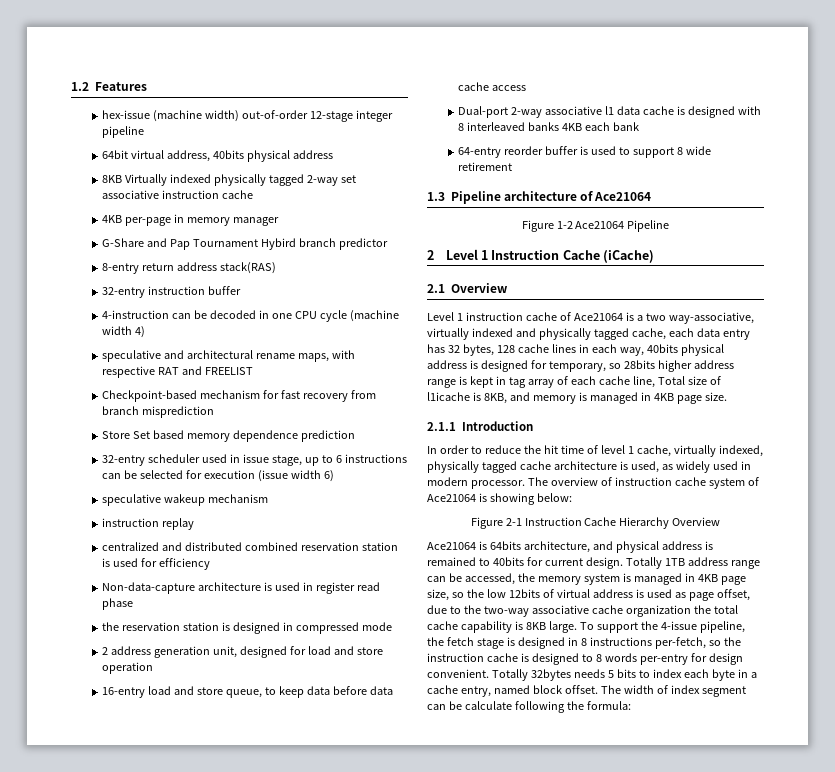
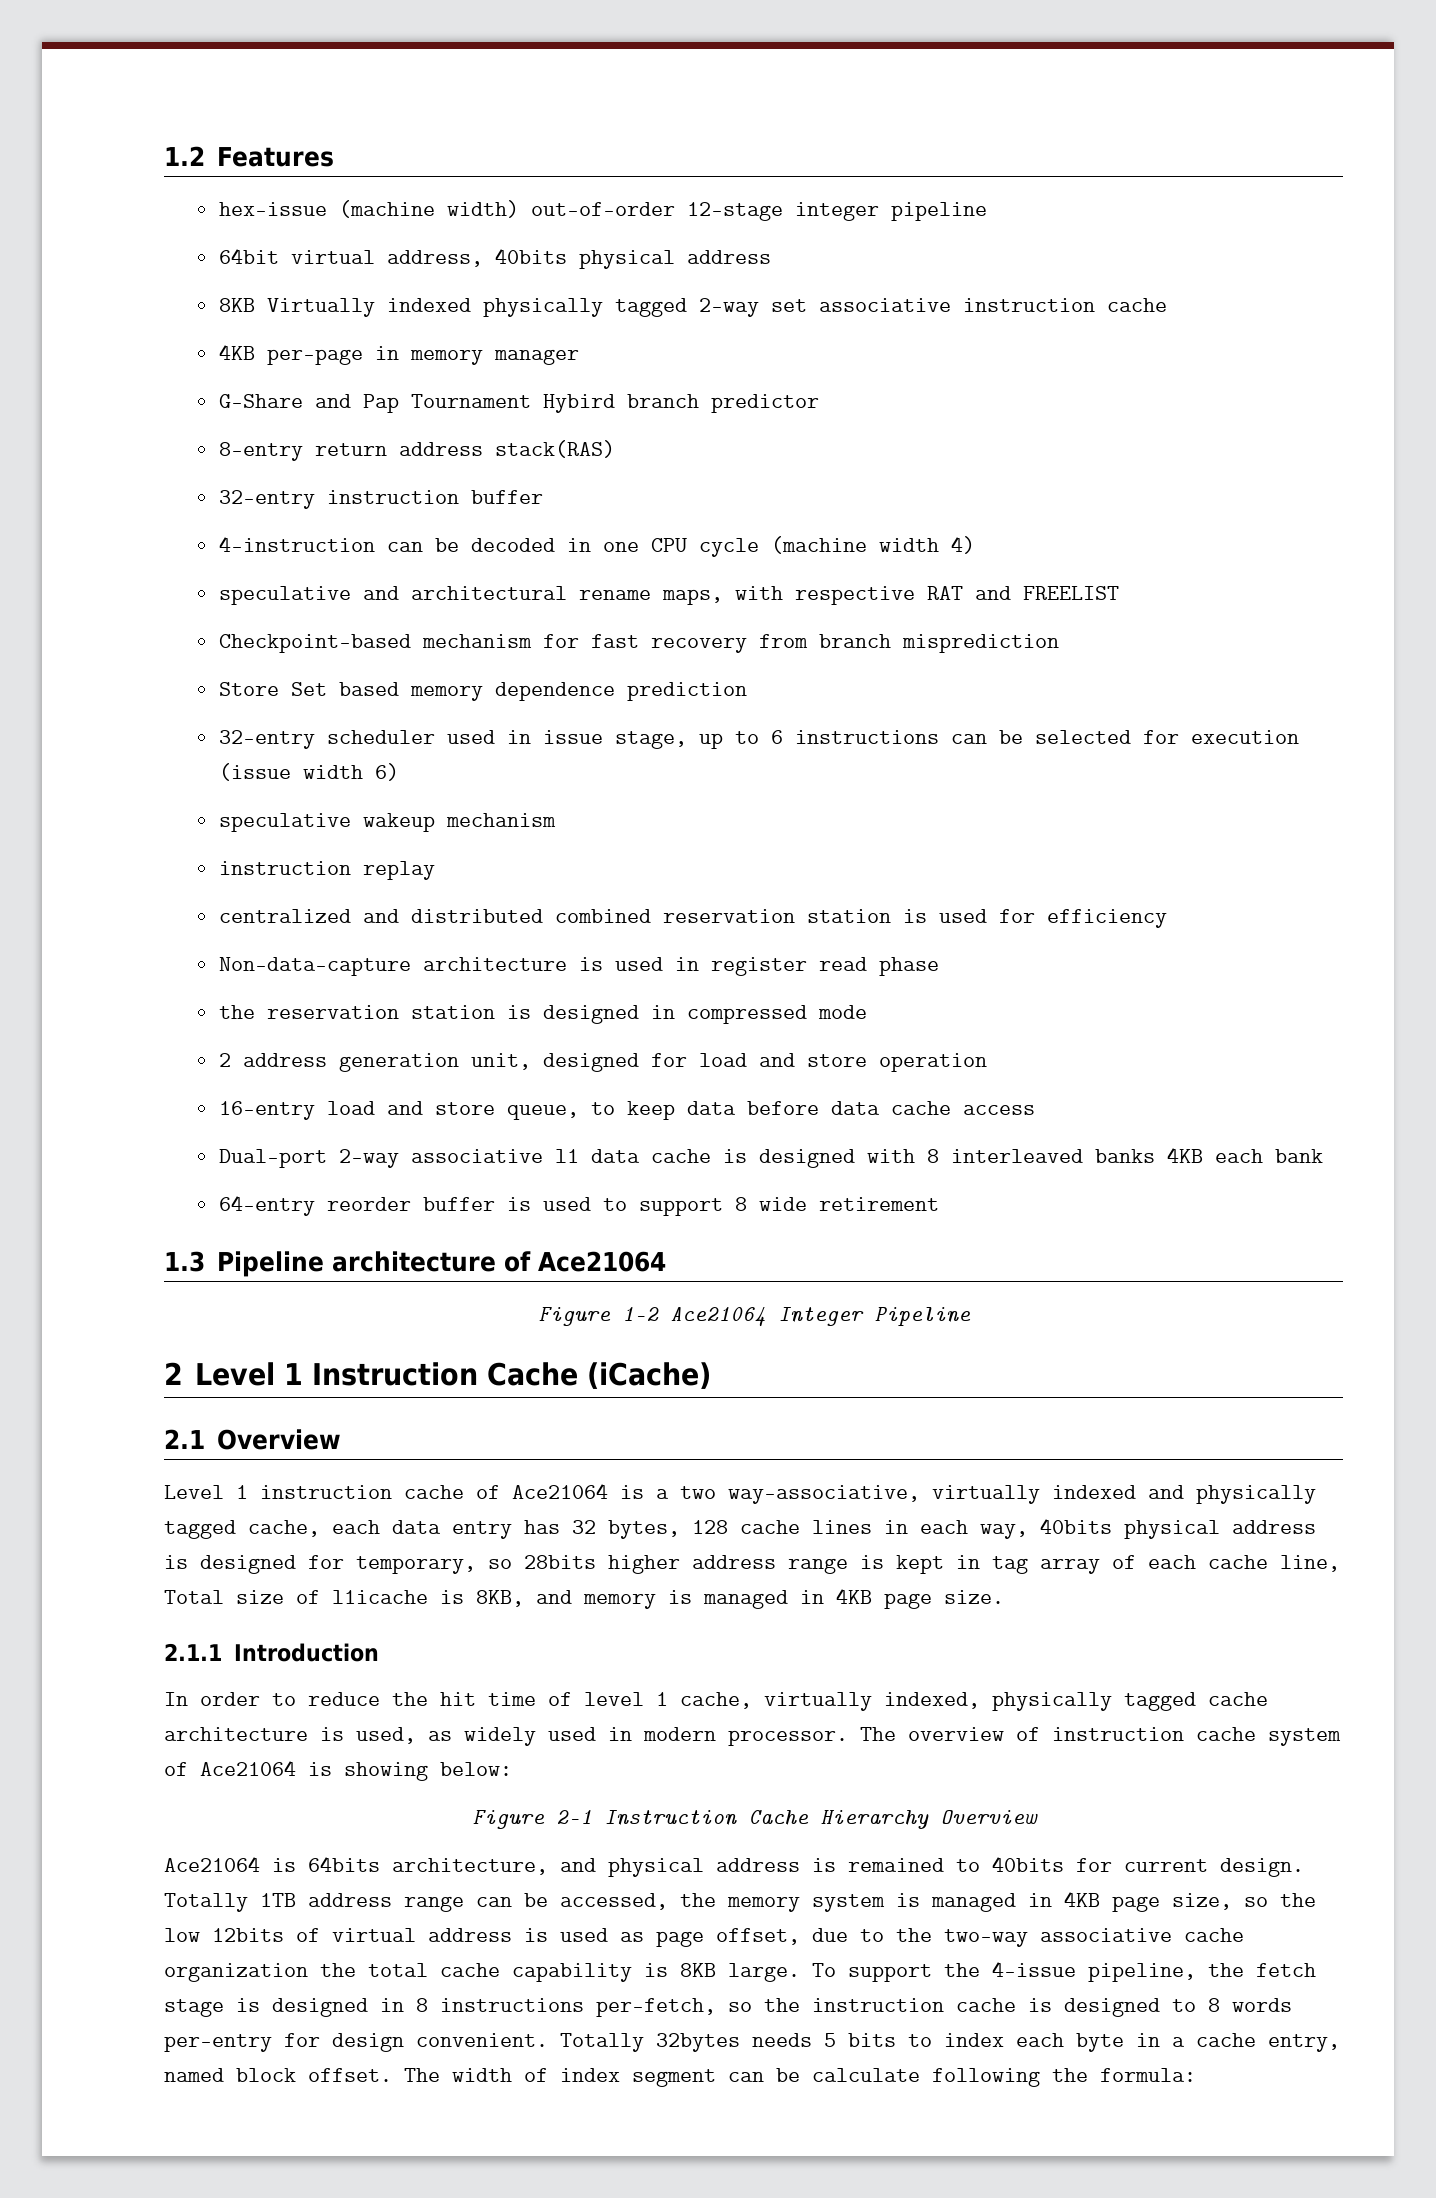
- Figure 1-2 Ace21064 Pipeline
+ Figure 1-2 Ace21064 Integer Pipeline

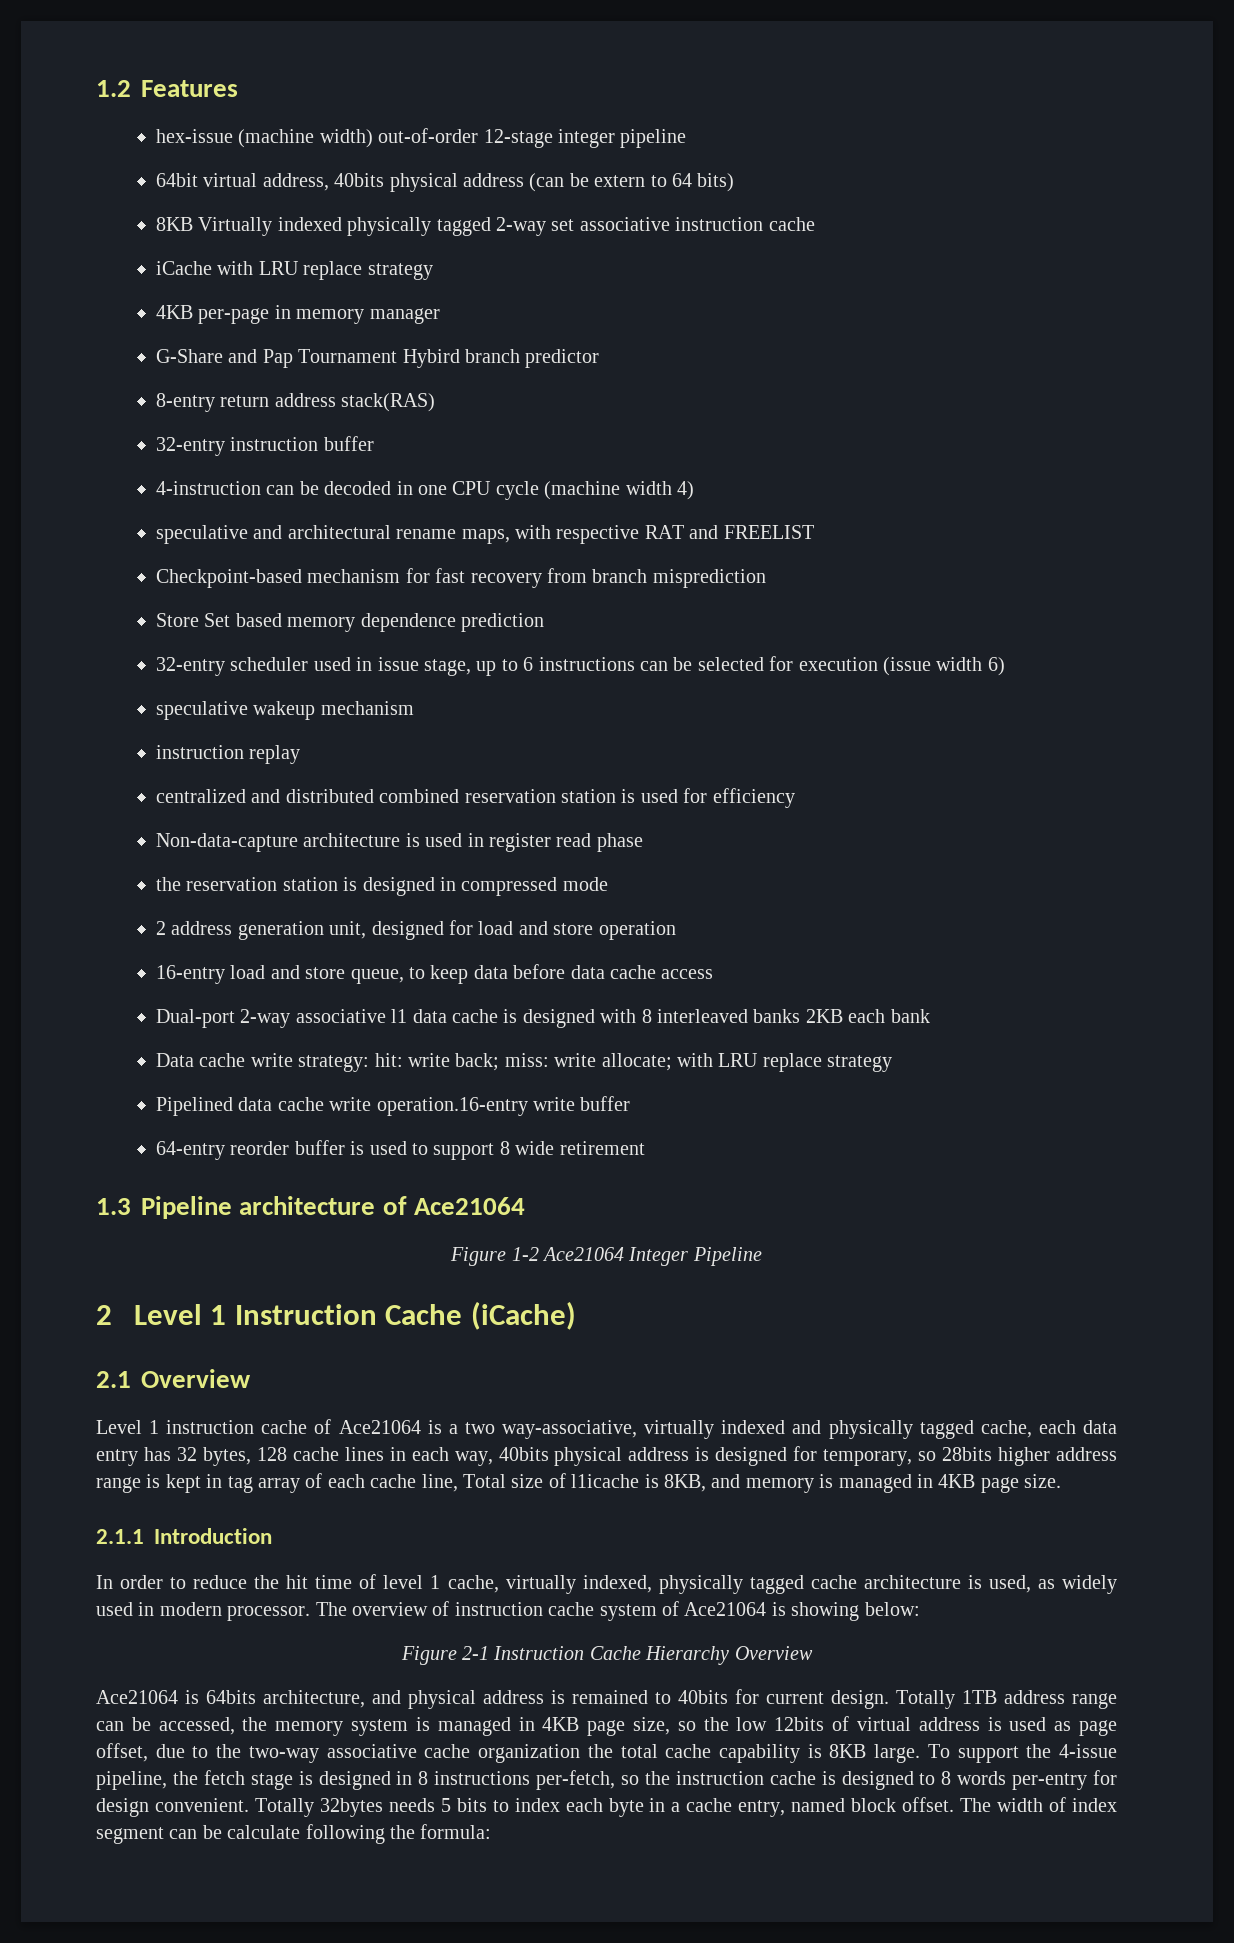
- 64bit virtual address, 40bits physical address
+ 64bit virtual address, 40bits physical address (can be extern to 64 bits)
+ iCache with LRU replace strategy
- Dual-port 2-way associative l1 data cache is designed with 8 interleaved banks 4KB each bank
+ Dual-port 2-way associative l1 data cache is designed with 8 interleaved banks 2KB each bank
+ Data cache write strategy: hit: write back; miss: write allocate; with LRU replace strategy
+ Pipelined data cache write operation.16-entry write buffer

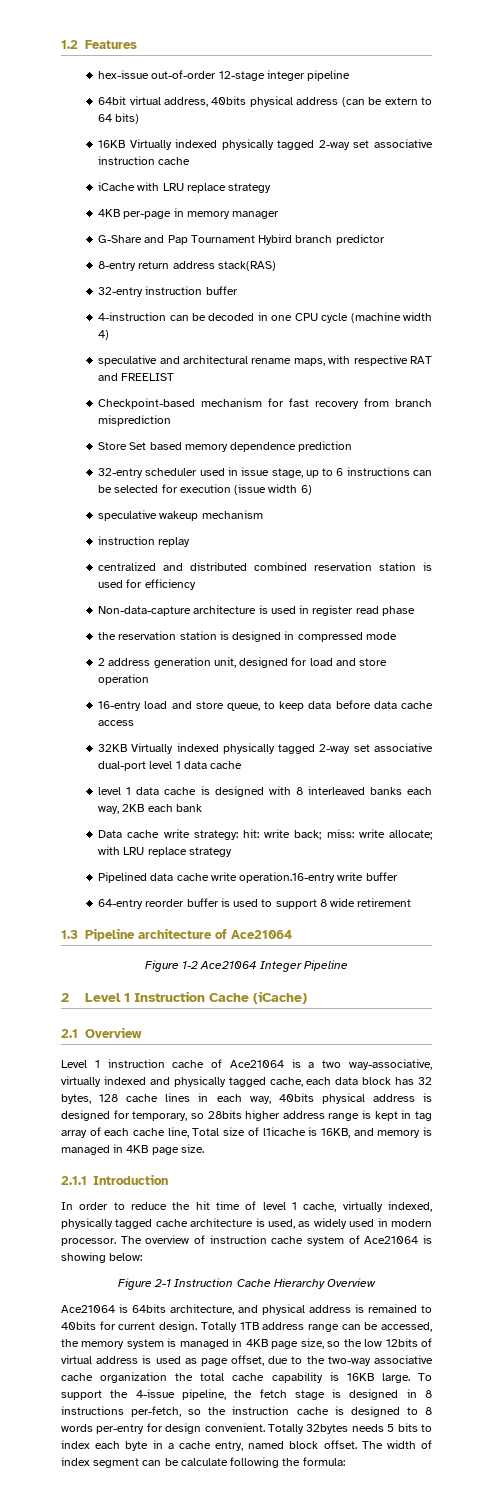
- hex-issue (machine width) out-of-order 12-stage integer pipeline
+ hex-issue out-of-order 12-stage integer pipeline
- 8KB Virtually indexed physically tagged 2-way set associative instruction cache
+ 16KB Virtually indexed physically tagged 2-way set associative instruction cache
- Dual-port 2-way associative l1 data cache is designed with 8 interleaved banks 2KB each bank
+ 32KB Virtually indexed physically tagged 2-way set associative dual-port level 1 data cache
+ level 1 data cache is designed with 8 interleaved banks each way, 2KB each bank
- Level 1 instruction cache of Ace21064 is a two way-associative, virtually indexed and physically tagged cache, each data entry has 32 bytes, 128 cache lines in each way, 40bits physical address is designed for temporary, so 28bits higher address range is kept in tag array of each cache line, Total size of l1icache is 8KB, and memory is managed in 4KB page size.
+ Level 1 instruction cache of Ace21064 is a two way-associative, virtually indexed and physically tagged cache, each data block has 32 bytes, 128 cache lines in each way, 40bits physical address is designed for temporary, so 28bits higher address range is kept in tag array of each cache line, Total size of l1icache is 16KB, and memory is managed in 4KB page size.
- Totally 1TB address range can be accessed, the memory system is managed in 4KB page size, so the low 12bits of virtual address is used as page offset, due to the two-way associative cache organization the total cache capability is 8KB large.
+ Totally 1TB address range can be accessed, the memory system is managed in 4KB page size, so the low 12bits of virtual address is used as page offset, due to the two-way associative cache organization the total cache capability is 16KB large.

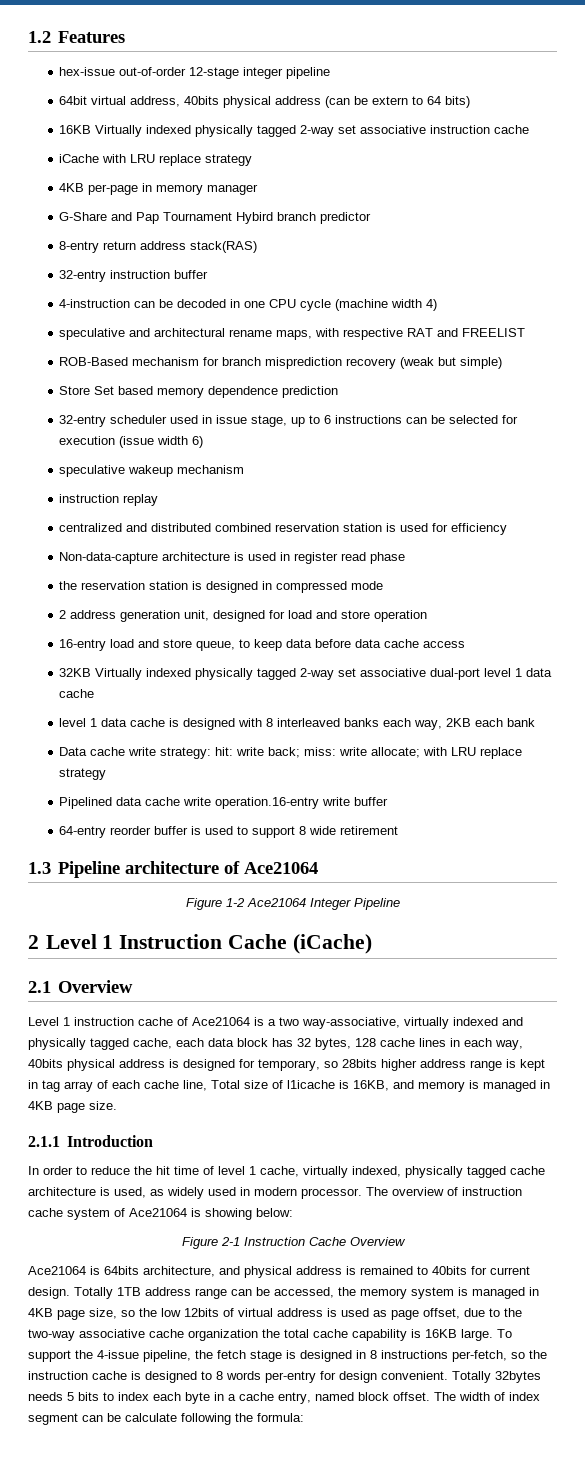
- Checkpoint-based mechanism for fast recovery from branch misprediction
+ ROB-Based mechanism for branch misprediction recovery (weak but simple)
- Figure 2-1 Instruction Cache Hierarchy Overview
+ Figure 2-1 Instruction Cache Overview

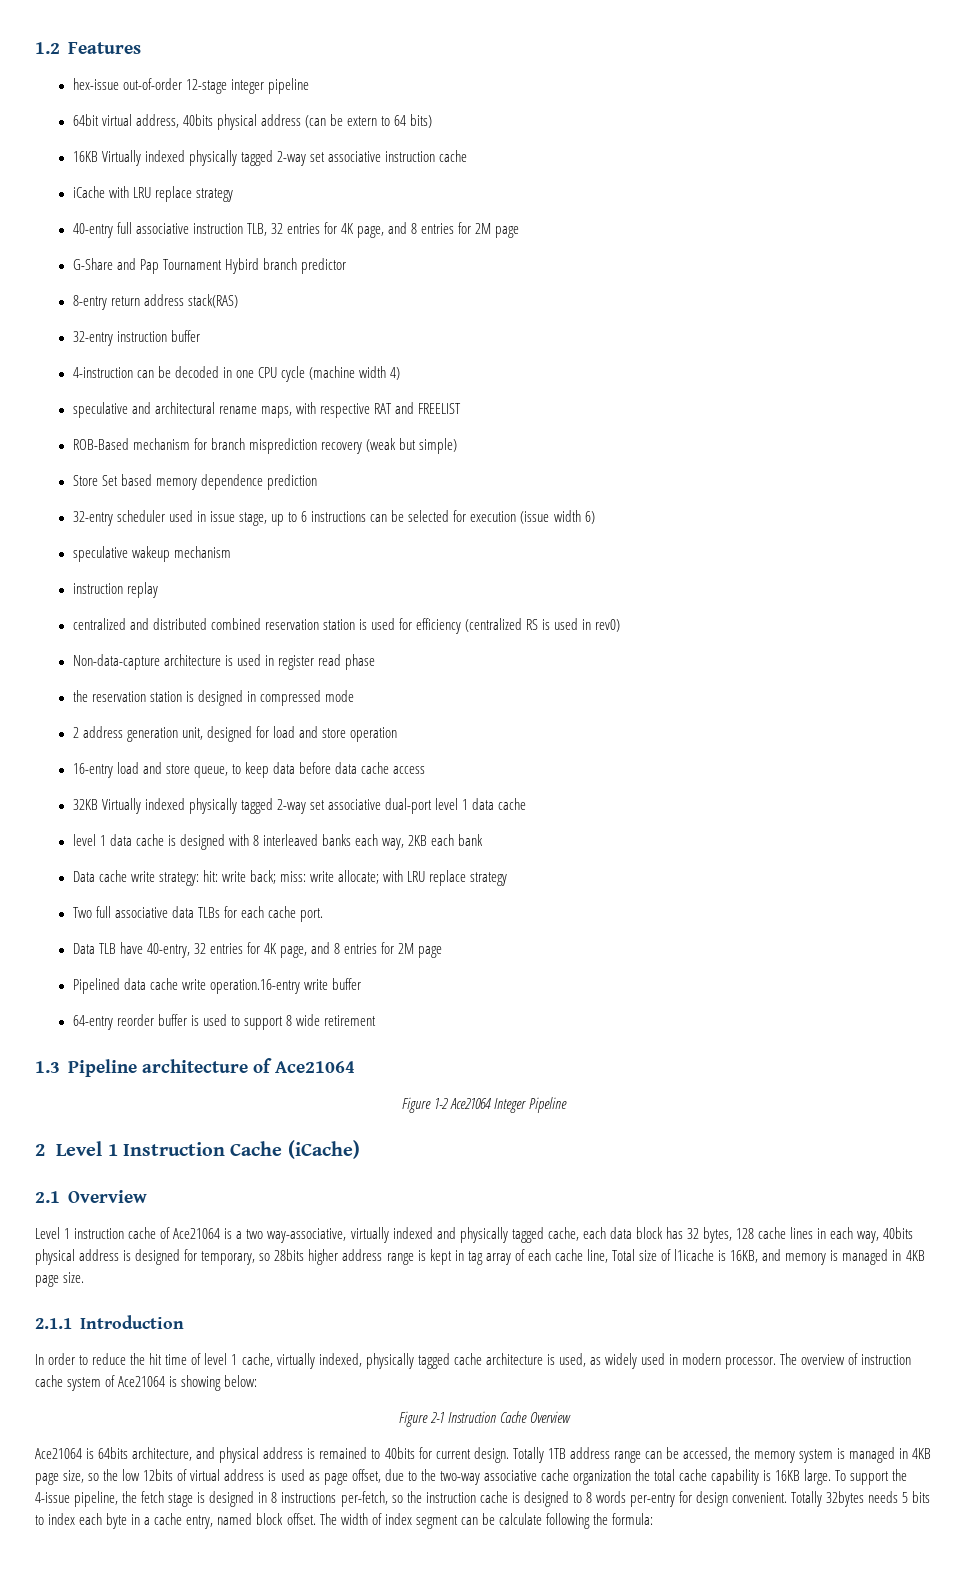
- 4KB per-page in memory manager
+ 40-entry full associative instruction TLB, 32 entries for 4K page, and 8 entries for 2M page
- centralized and distributed combined reservation station is used for efficiency
+ centralized and distributed combined reservation station is used for efficiency (centralized RS is used in rev0)
+ Two full associative data TLBs for each cache port.
+ Data TLB have 40-entry, 32 entries for 4K page, and 8 entries for 2M page

